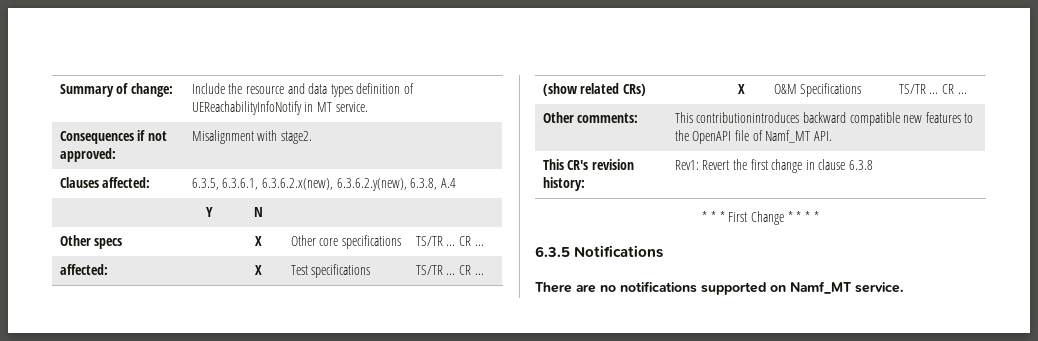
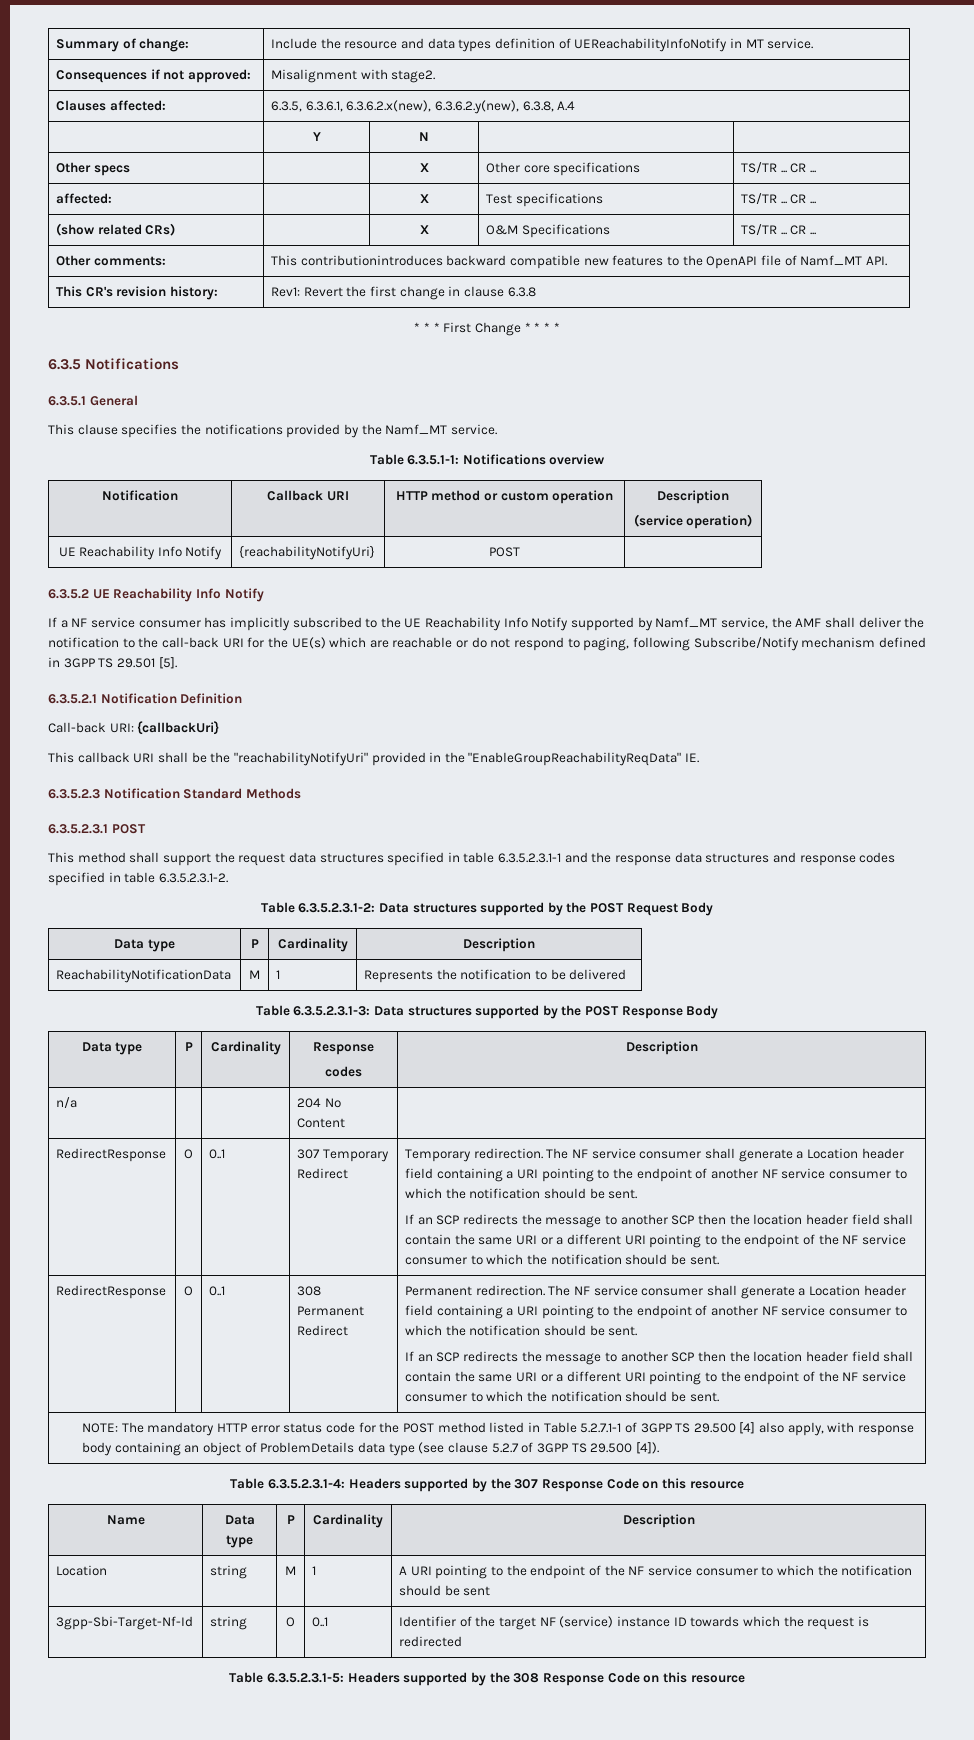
- There are no notifications supported on Namf_MT service.
+ 6.3.5.1 General
+ This clause specifies the notifications provided by the Namf_MT service.
+ Table 6.3.5.1-1: Notifications overview
+ Notification | Callback URI | HTTP method or custom operation | Description
+ (service operation)
+ UE Reachability Info Notify | {reachabilityNotifyUri} | POST |
+ 6.3.5.2 UE Reachability Info Notify
+ If a NF service consumer has implicitly subscribed to the UE Reachability Info Notify supported by Namf_MT service, the AMF shall deliver the notification to the call-back URI for the UE(s) which are reachable or do not respond to paging, following Subscribe/Notify mechanism defined in 3GPP TS 29.501 [5].
+ 6.3.5.2.1 Notification Definition
+ Call-back URI: {callbackUri}
+ This callback URI shall be the "reachabilityNotifyUri" provided in the "EnableGroupReachabilityReqData" IE.
+ 6.3.5.2.3 Notification Standard Methods
+ 6.3.5.2.3.1 POST
+ This method shall support the request data structures specified in table 6.3.5.2.3.1-1 and the response data structures and response codes specified in table 6.3.5.2.3.1-2.
+ Table 6.3.5.2.3.1-2: Data structures supported by the POST Request Body
+ Data type | P | Cardinality | Description
+ ReachabilityNotificationData | M | 1 | Represents the notification to be delivered
+ Table 6.3.5.2.3.1-3: Data structures supported by the POST Response Body
+ Data type | P | Cardinality | Response
+ codes | Description
+ n/a | | | 204 No Content |
+ RedirectResponse | O | 0..1 | 307 Temporary Redirect | Temporary redirection. The NF service consumer shall generate a Location header field containing a URI pointing to the endpoint of another NF service consumer to which the notification should be sent.
+ If an SCP redirects the message to another SCP then the location header field shall contain the same URI or a different URI pointing to the endpoint of the NF service consumer to which the notification should be sent.
+ RedirectResponse | O | 0..1 | 308 Permanent Redirect | Permanent redirection. The NF service consumer shall generate a Location header field containing a URI pointing to the endpoint of another NF service consumer to which the notification should be sent.
+ If an SCP redirects the message to another SCP then the location header field shall contain the same URI or a different URI pointing to the endpoint of the NF service consumer to which the notification should be sent.
+ NOTE: The mandatory HTTP error status code for the POST method listed in Table 5.2.7.1-1 of 3GPP TS 29.500 [4] also apply, with response body containing an object of ProblemDetails data type (see clause 5.2.7 of 3GPP TS 29.500 [4]).
+ Table 6.3.5.2.3.1-4: Headers supported by the 307 Response Code on this resource
+ Name | Data type | P | Cardinality | Description
+ Location | string | M | 1 | A URI pointing to the endpoint of the NF service consumer to which the notification should be sent
+ 3gpp-Sbi-Target-Nf-Id | string | O | 0..1 | Identifier of the target NF (service) instance ID towards which the request is redirected
+ Table 6.3.5.2.3.1-5: Headers supported by the 308 Response Code on this resource

